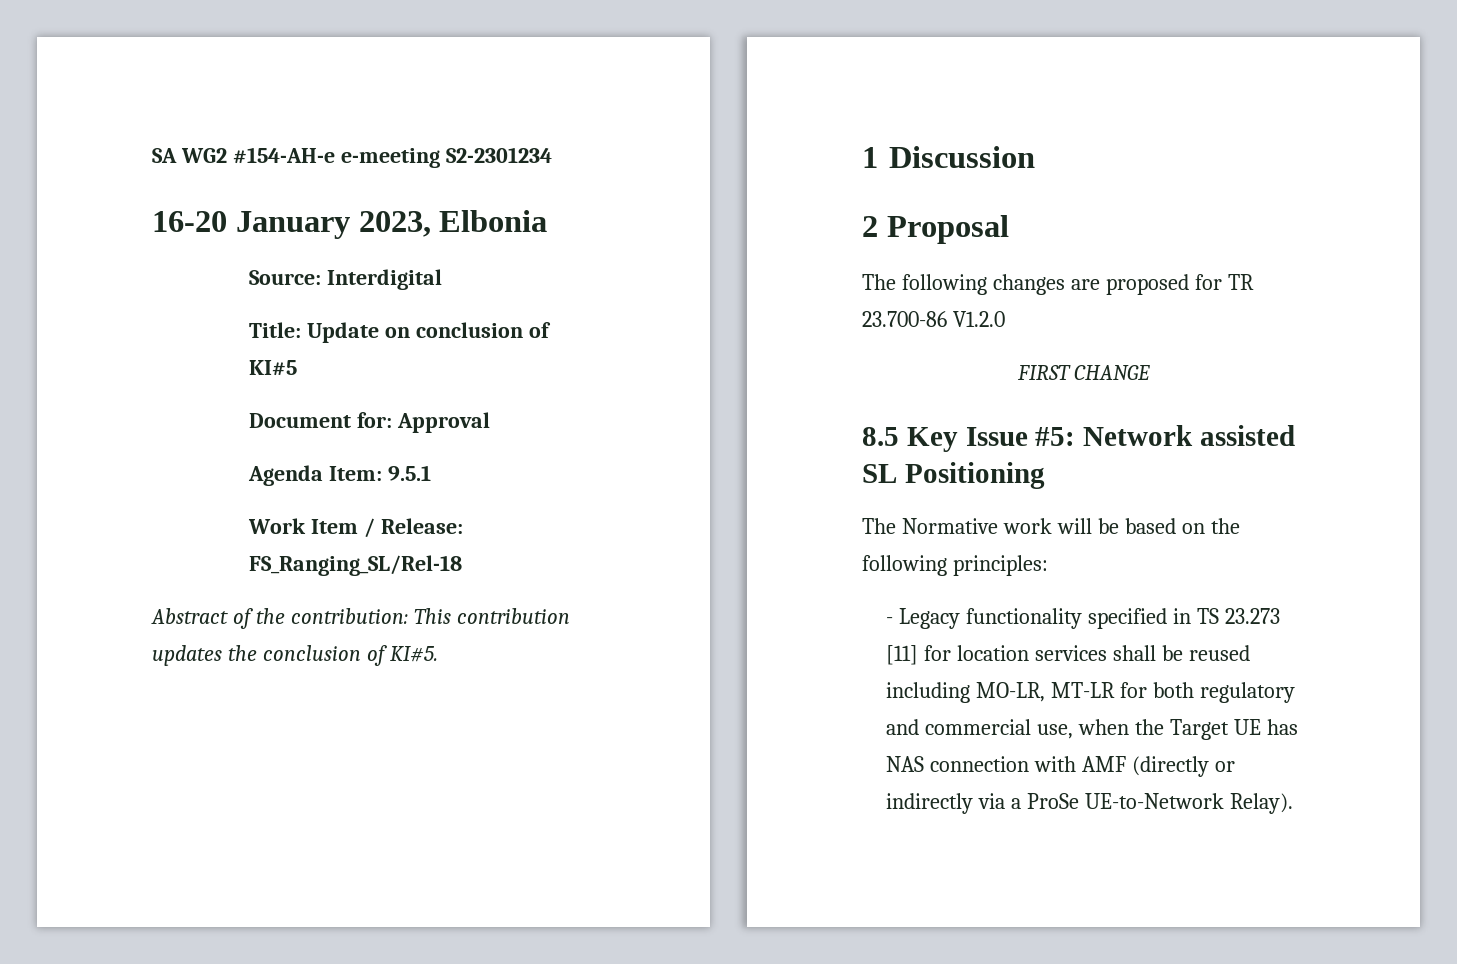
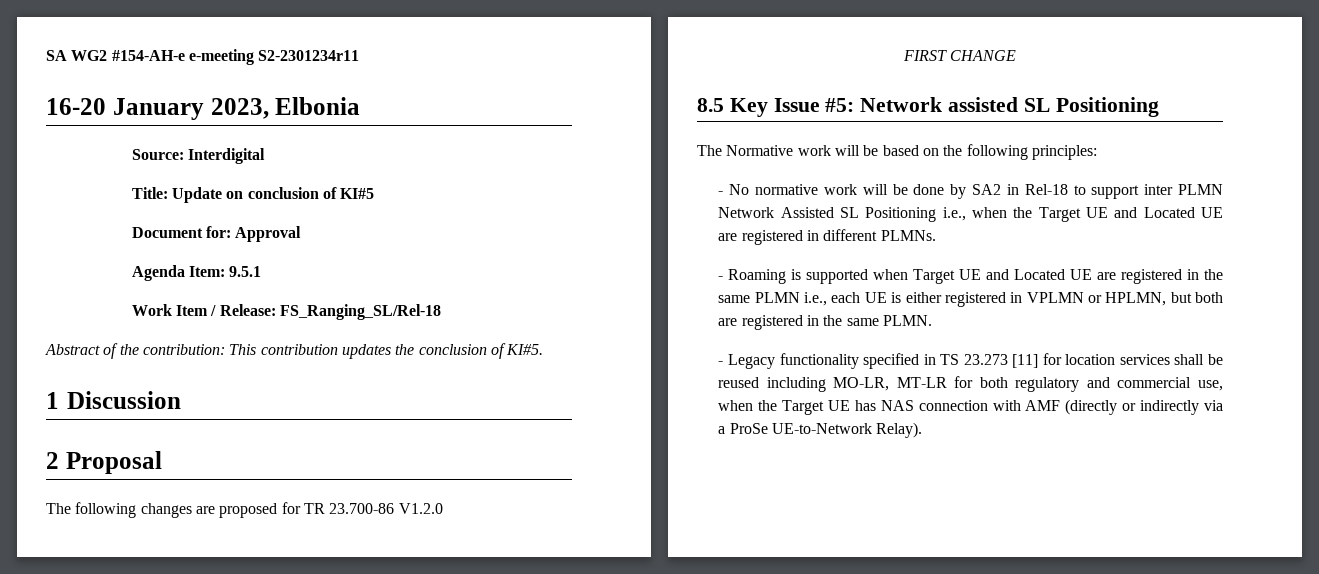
- SA WG2 #154-AH-e e-meeting S2-2301234
+ SA WG2 #154-AH-e e-meeting S2-2301234r11
+ - No normative work will be done by SA2 in Rel-18 to support inter PLMN Network Assisted SL Positioning i.e., when the Target UE and Located UE are registered in different PLMNs.
+ - Roaming is supported when Target UE and Located UE are registered in the same PLMN i.e., each UE is either registered in VPLMN or HPLMN, but both are registered in the same PLMN.

